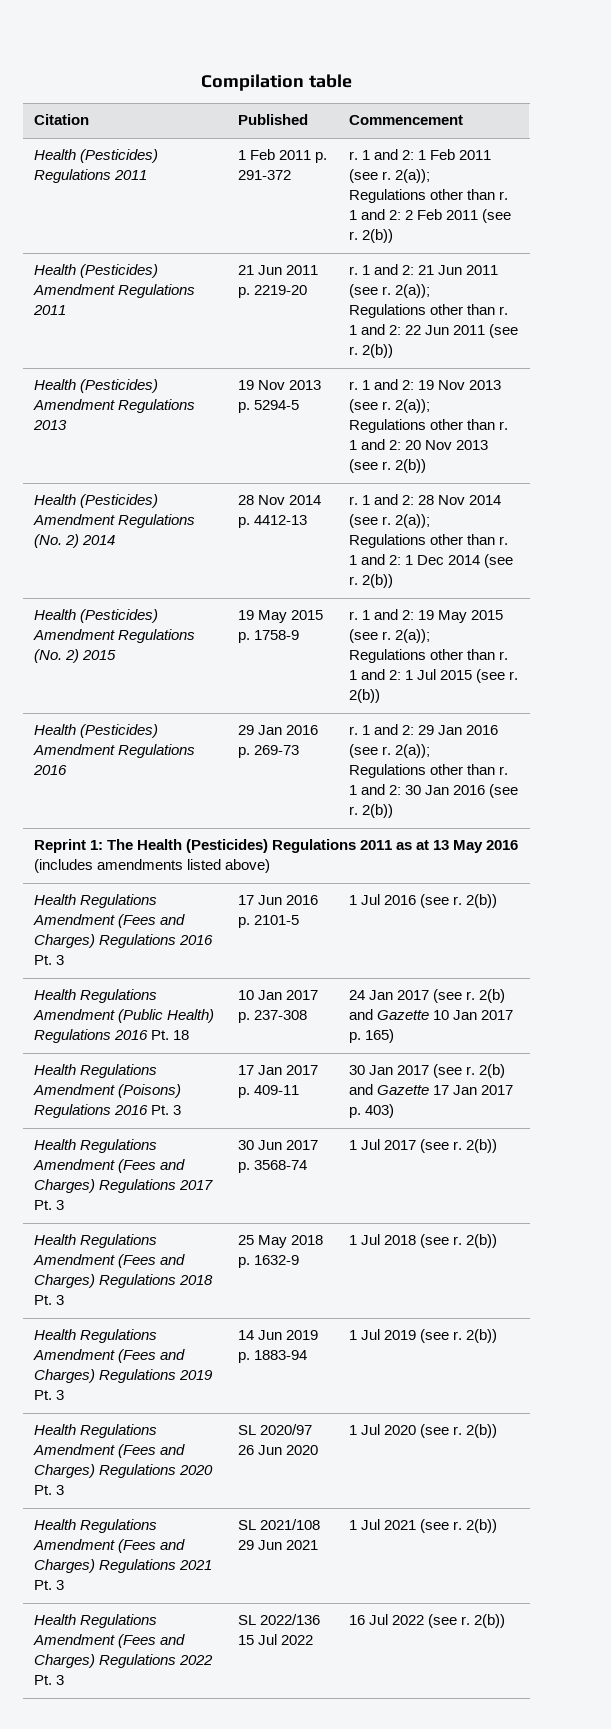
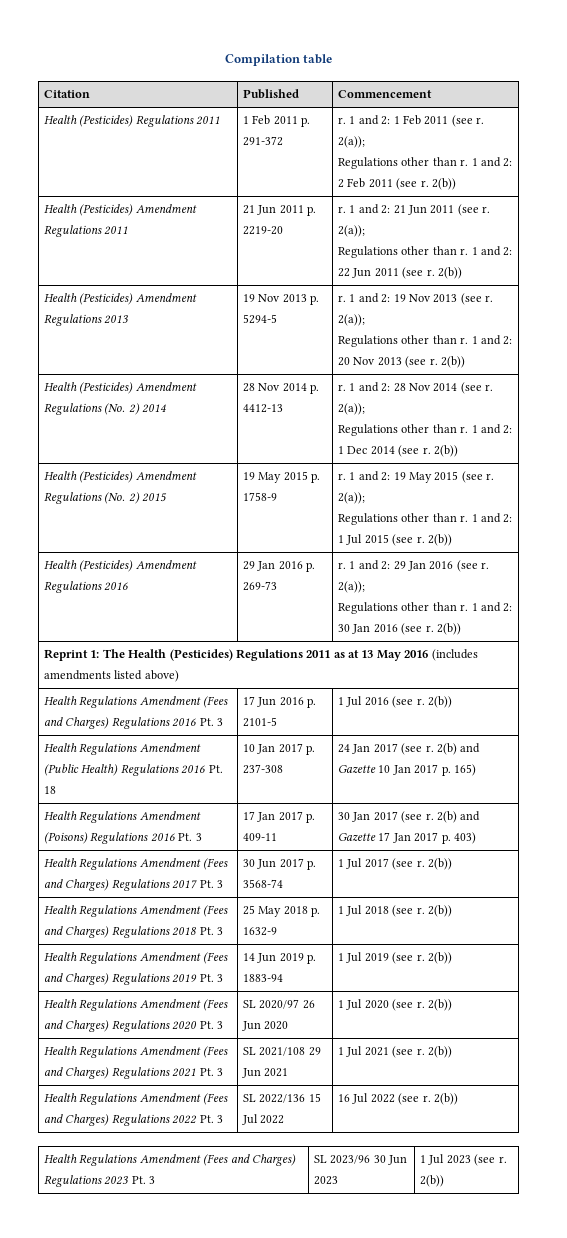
+ Health Regulations Amendment (Fees and Charges) Regulations 2023 Pt. 3 | SL 2023/96 30 Jun 2023 | 1 Jul 2023 (see r. 2(b))

